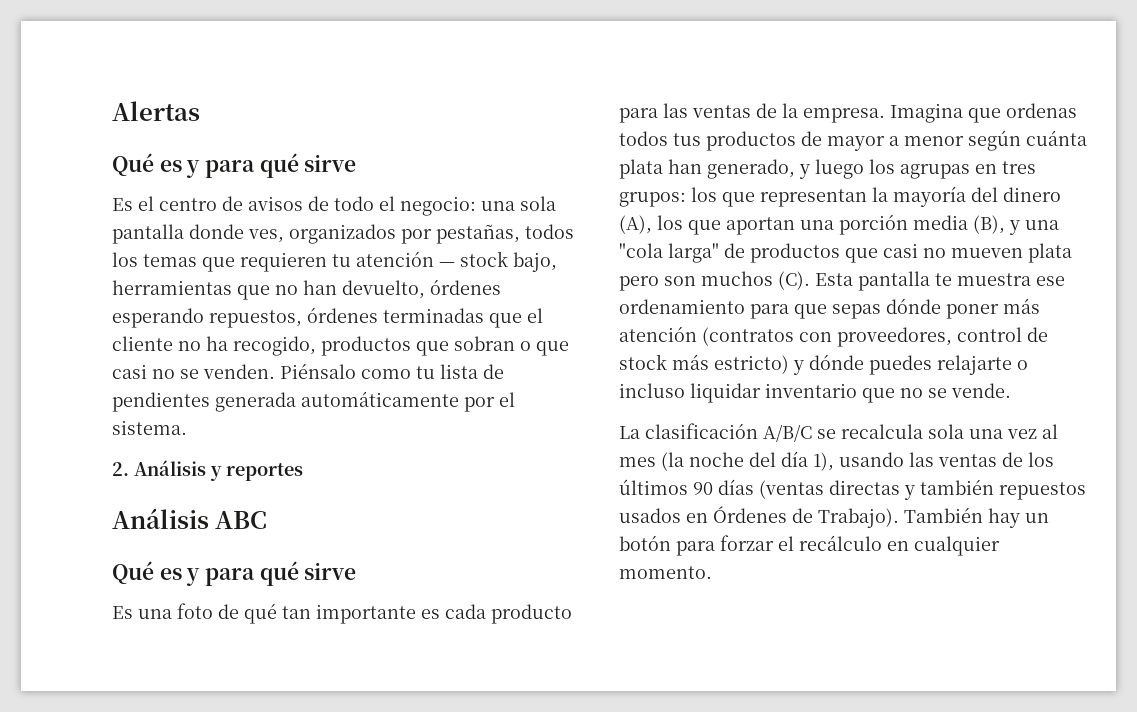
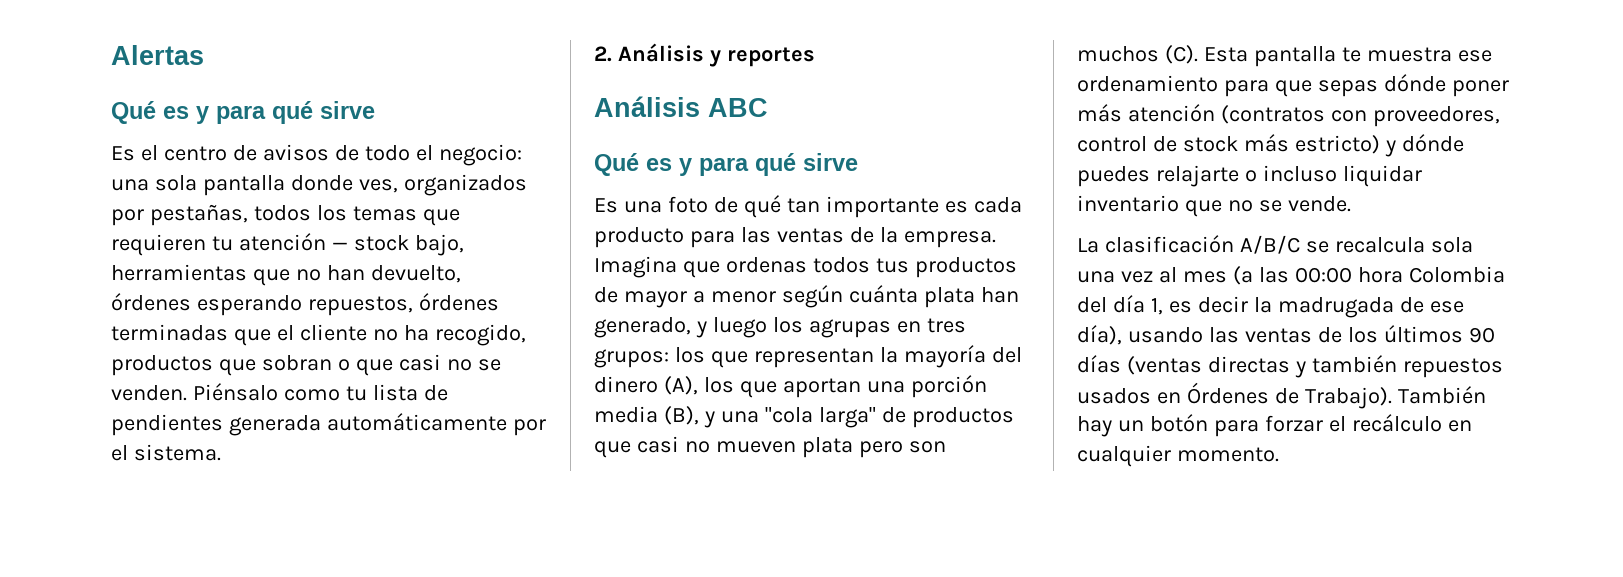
- La clasificación A/B/C se recalcula sola una vez al mes (la noche del día 1), usando las ventas de los últimos 90 días (ventas directas y también repuestos usados en Órdenes de Trabajo).
+ La clasificación A/B/C se recalcula sola una vez al mes (a las 00:00 hora Colombia del día 1, es decir la madrugada de ese día), usando las ventas de los últimos 90 días (ventas directas y también repuestos usados en Órdenes de Trabajo).

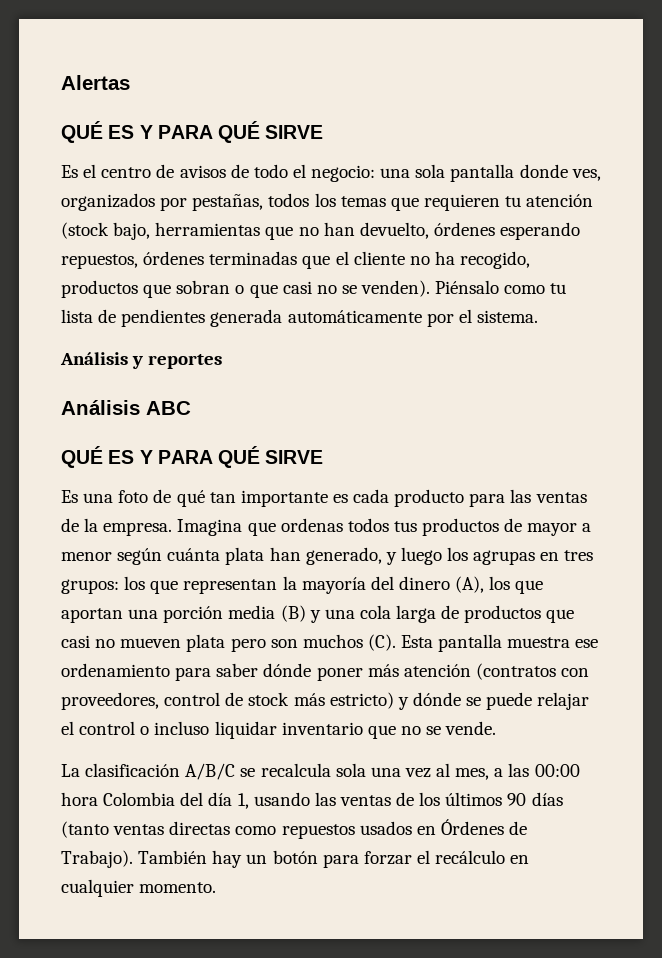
  Alertas
- Qué es y para qué sirve
+ QUÉ ES Y PARA QUÉ SIRVE
- Es el centro de avisos de todo el negocio: una sola pantalla donde ves, organizados por pestañas, todos los temas que requieren tu atención — stock bajo, herramientas que no han devuelto, órdenes esperando repuestos, órdenes terminadas que el cliente no ha recogido, productos que sobran o que casi no se venden.
+ Es el centro de avisos de todo el negocio: una sola pantalla donde ves, organizados por pestañas, todos los temas que requieren tu atención (stock bajo, herramientas que no han devuelto, órdenes esperando repuestos, órdenes terminadas que el cliente no ha recogido, productos que sobran o que casi no se venden).
- 2. Análisis y reportes
+ Análisis y reportes
  Análisis ABC
- Qué es y para qué sirve
+ QUÉ ES Y PARA QUÉ SIRVE
- los que representan la mayoría del dinero (A), los que aportan una porción media (B), y una "cola larga" de productos que casi no mueven plata pero son muchos (C). Esta pantalla te muestra ese ordenamiento para que sepas dónde poner más atención (contratos con proveedores, control de stock más estricto) y dónde puedes relajarte o incluso liquidar inventario que no se vende.
+ los que representan la mayoría del dinero (A), los que aportan una porción media (B) y una cola larga de productos que casi no mueven plata pero son muchos (C). Esta pantalla muestra ese ordenamiento para saber dónde poner más atención (contratos con proveedores, control de stock más estricto) y dónde se puede relajar el control o incluso liquidar inventario que no se vende.
- La clasificación A/B/C se recalcula sola una vez al mes (a las 00:00 hora Colombia del día 1, es decir la madrugada de ese día), usando las ventas de los últimos 90 días (ventas directas y también repuestos usados en Órdenes de Trabajo).
+ La clasificación A/B/C se recalcula sola una vez al mes, a las 00:00 hora Colombia del día 1, usando las ventas de los últimos 90 días (tanto ventas directas como repuestos usados en Órdenes de Trabajo).

